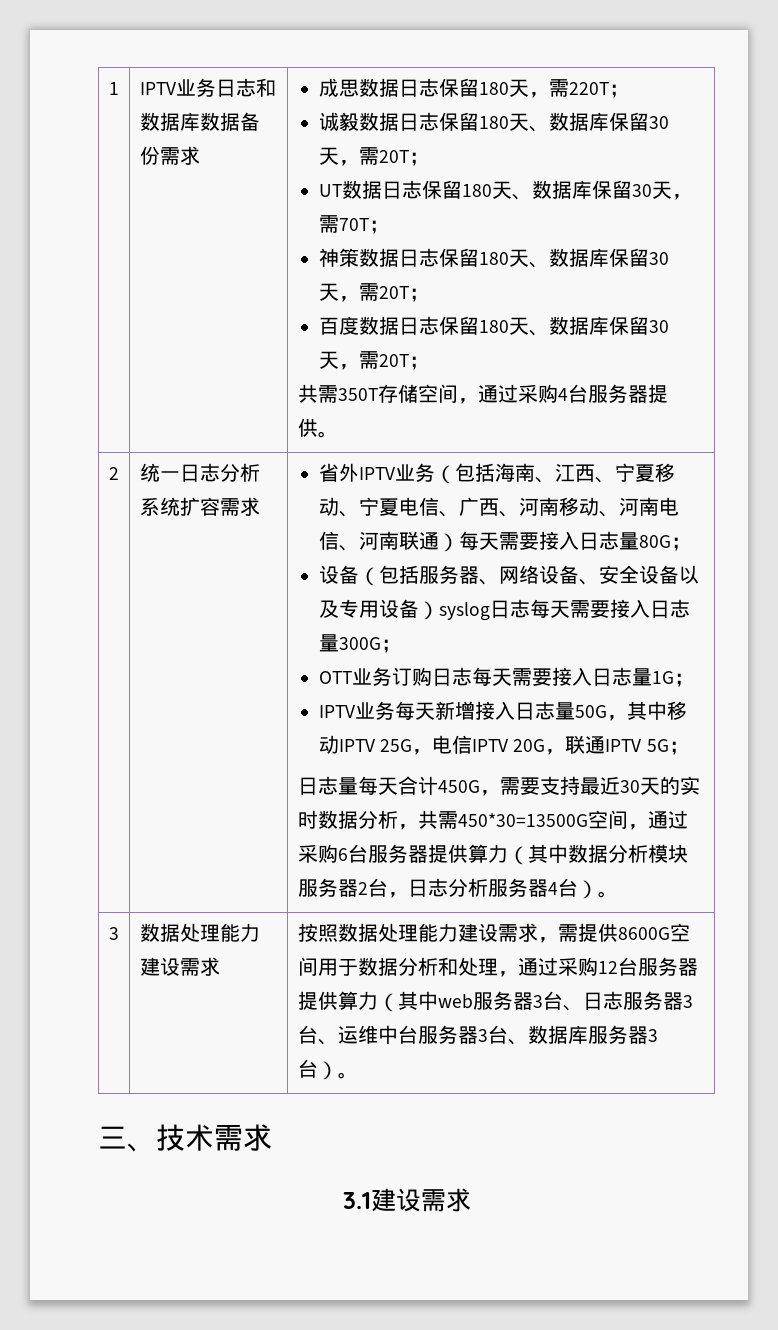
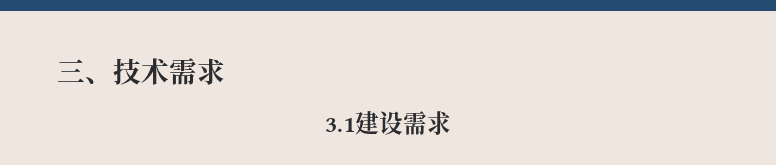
- 1 | IPTV业务日志和数据库数据备份需求 | 成思数据日志保留180天，需220T；
- 诚毅数据日志保留180天、数据库保留30天，需20T；
- UT数据日志保留180天、数据库保留30天，需70T；
- 神策数据日志保留180天、数据库保留30天，需20T；
- 百度数据日志保留180天、数据库保留30天，需20T；
- 共需350T存储空间，通过采购4台服务器提供。
- 2 | 统一日志分析系统扩容需求 | 省外IPTV业务（包括海南、江西、宁夏移动、宁夏电信、广西、河南移动、河南电信、河南联通）每天需要接入日志量80G；
- 设备（包括服务器、网络设备、安全设备以及专用设备）syslog日志每天需要接入日志量300G；
- OTT业务订购日志每天需要接入日志量1G；
- IPTV业务每天新增接入日志量50G，其中移动IPTV 25G，电信IPTV 20G，联通IPTV 5G；
- 日志量每天合计450G，需要支持最近30天的实时数据分析，共需450*30=13500G空间，通过采购6台服务器提供算力（其中数据分析模块服务器2台，日志分析服务器4台）。
- 3 | 数据处理能力建设需求 | 按照数据处理能力建设需求，需提供8600G空间用于数据分析和处理，通过采购12台服务器提供算力（其中web服务器3台、日志服务器3台、运维中台服务器3台、数据库服务器3台）。

